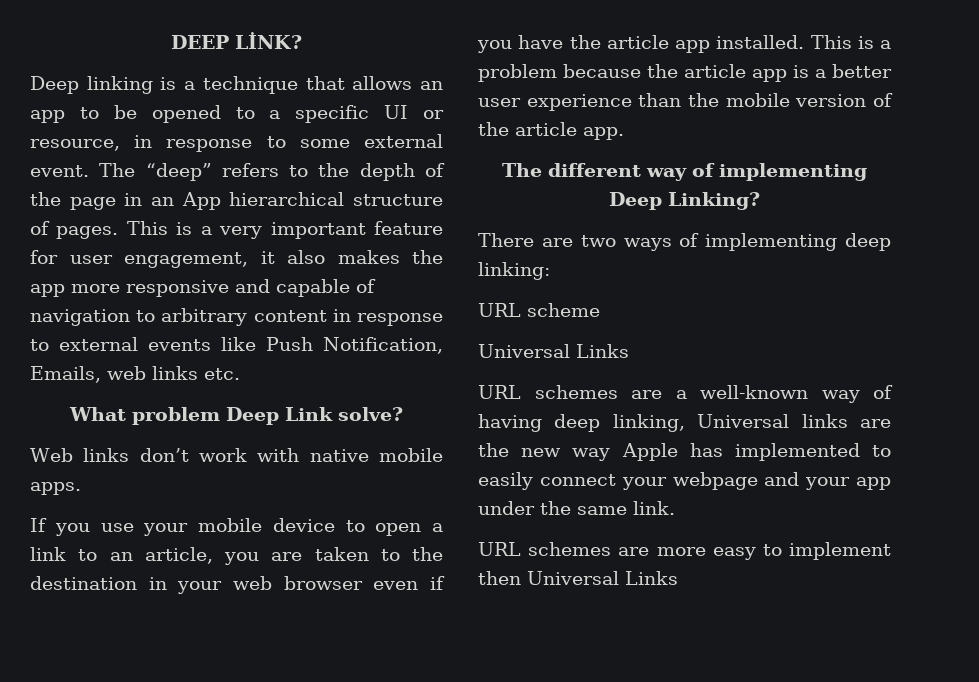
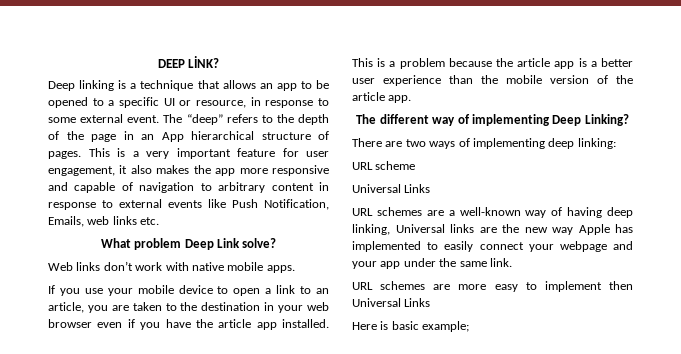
+ Here is basic example;

